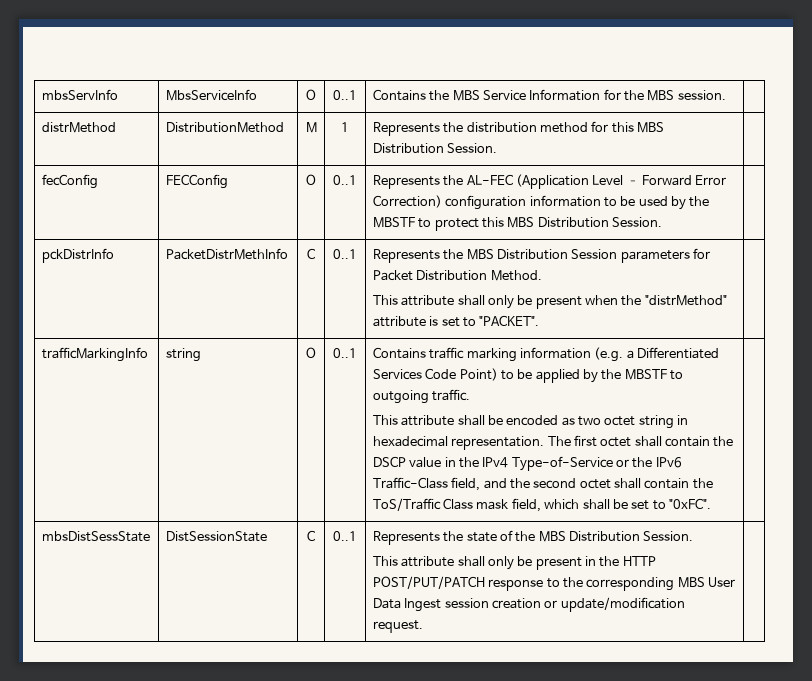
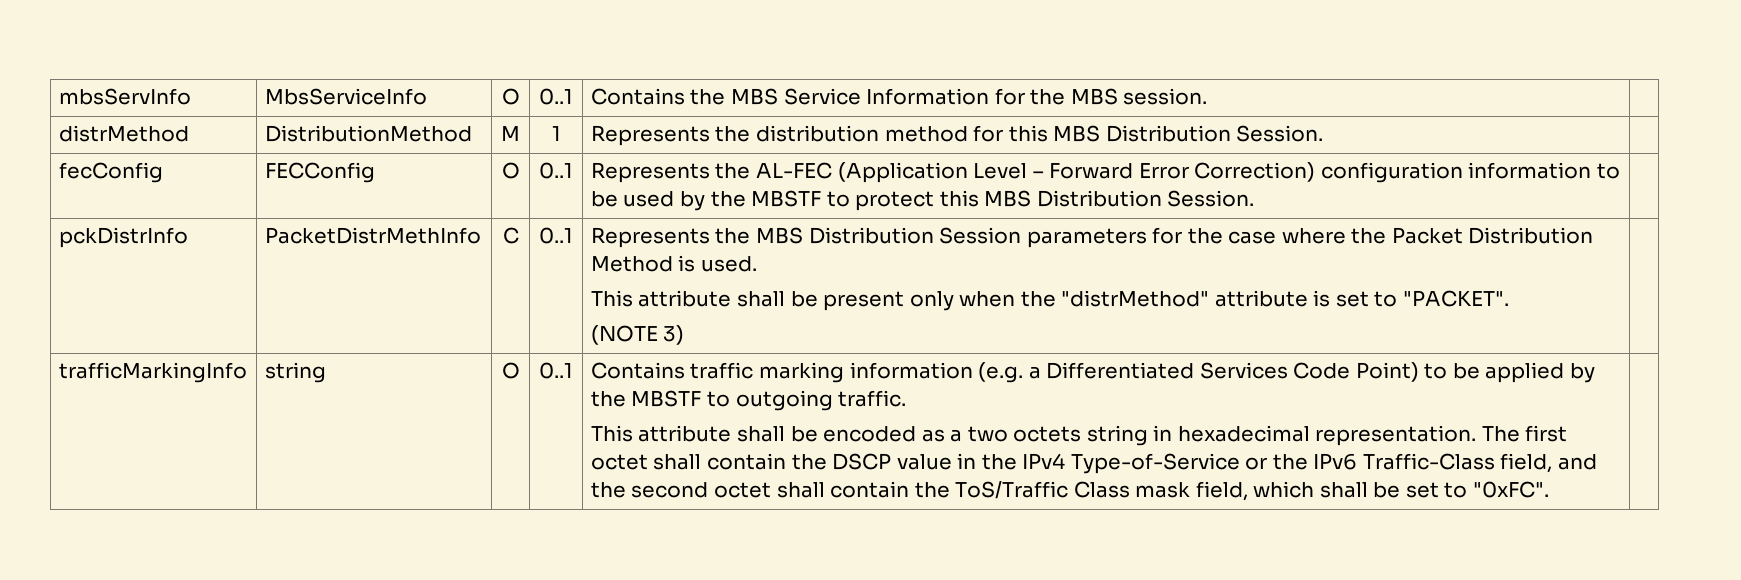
- pckDistrInfo | PacketDistrMethInfo | C | 0..1 | Represents the MBS Distribution Session parameters for Packet Distribution Method.
- This attribute shall only be present when the "distrMethod" attribute is set to "PACKET". |
+ pckDistrInfo | PacketDistrMethInfo | C | 0..1 | Represents the MBS Distribution Session parameters for the case where the Packet Distribution Method is used.
+ This attribute shall be present only when the "distrMethod" attribute is set to "PACKET".
+ (NOTE 3) |
- This attribute shall be encoded as two octet string in hexadecimal representation.
+ This attribute shall be encoded as a two octets string in hexadecimal representation.
- mbsDistSessState | DistSessionState | C | 0..1 | Represents the state of the MBS Distribution Session.
- This attribute shall only be present in the HTTP POST/PUT/PATCH response to the corresponding MBS User Data Ingest session creation or update/modification request. |

